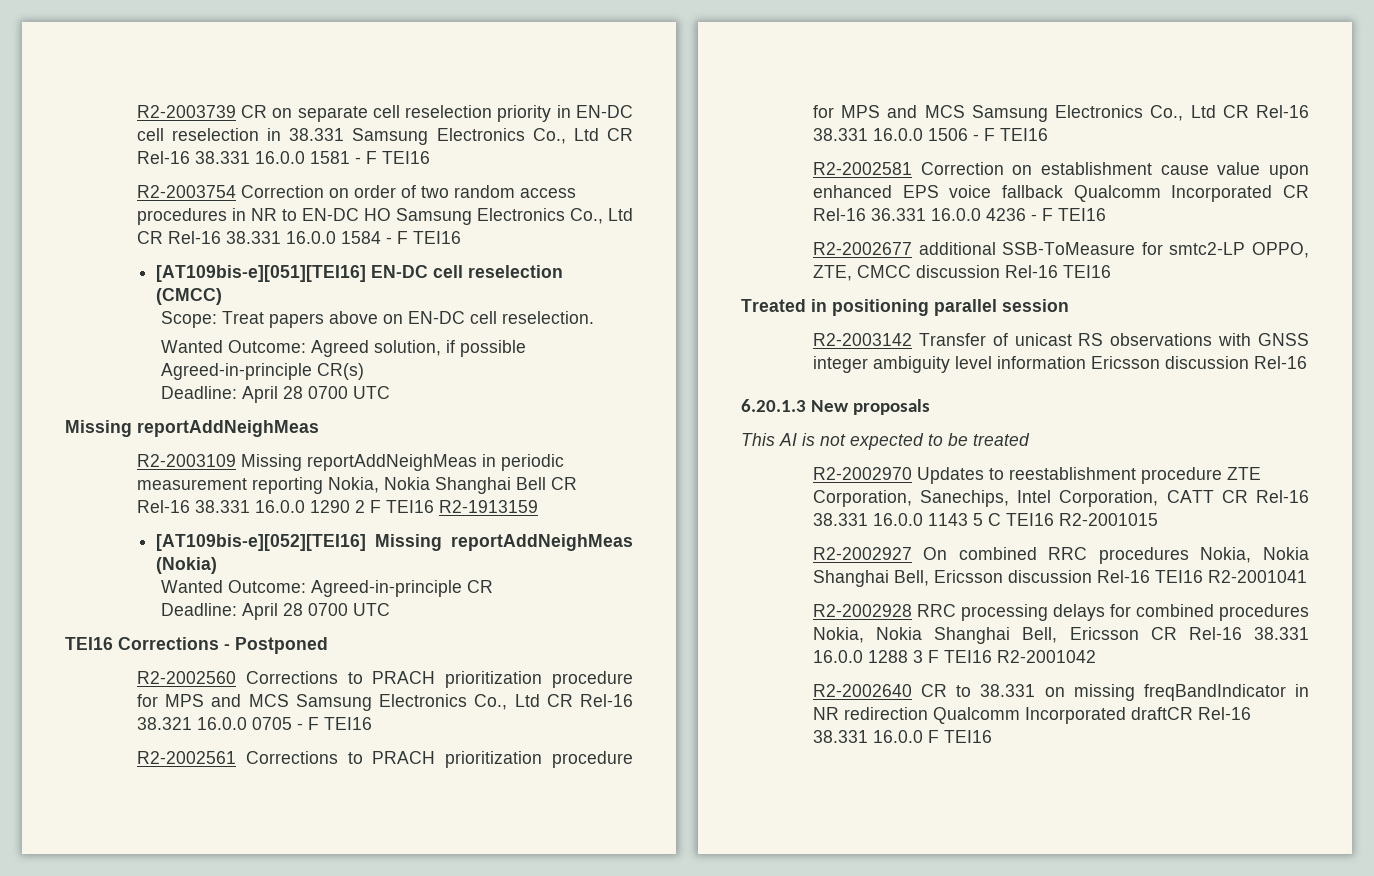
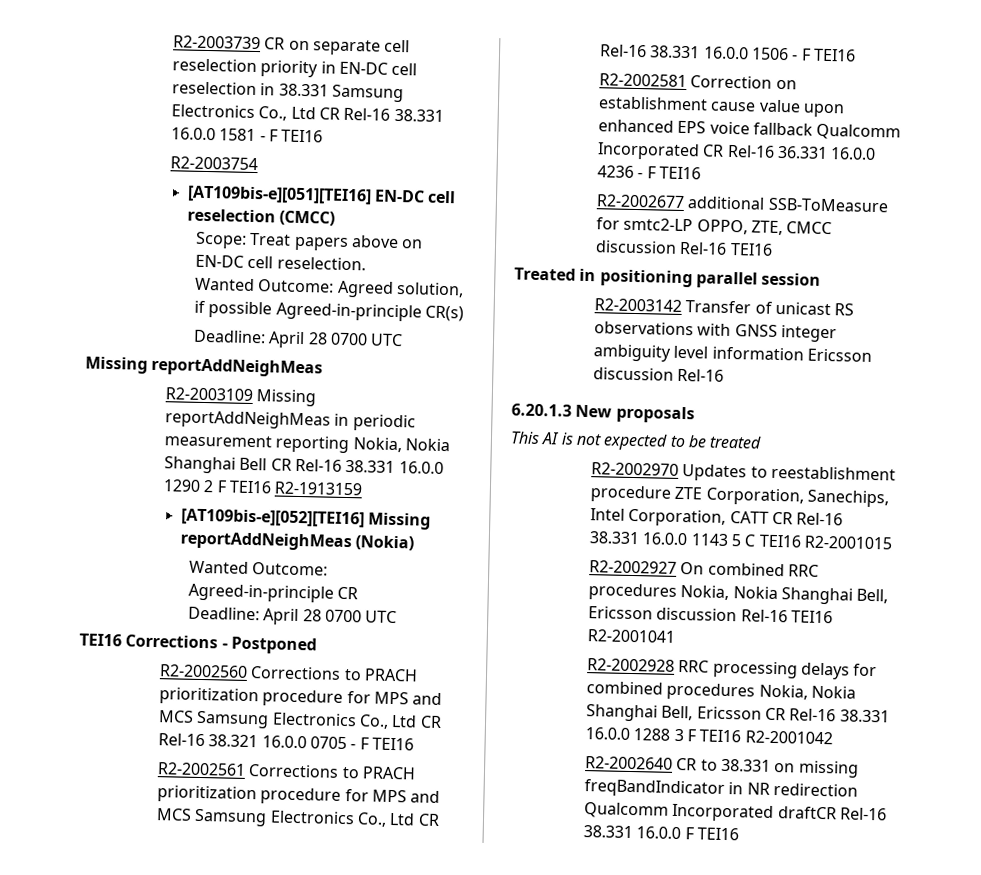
- R2-2003754 Correction on order of two random access procedures in NR to EN-DC HO Samsung Electronics Co., Ltd CR Rel-16 38.331 16.0.0 1584 - F TEI16
+ R2-2003754

